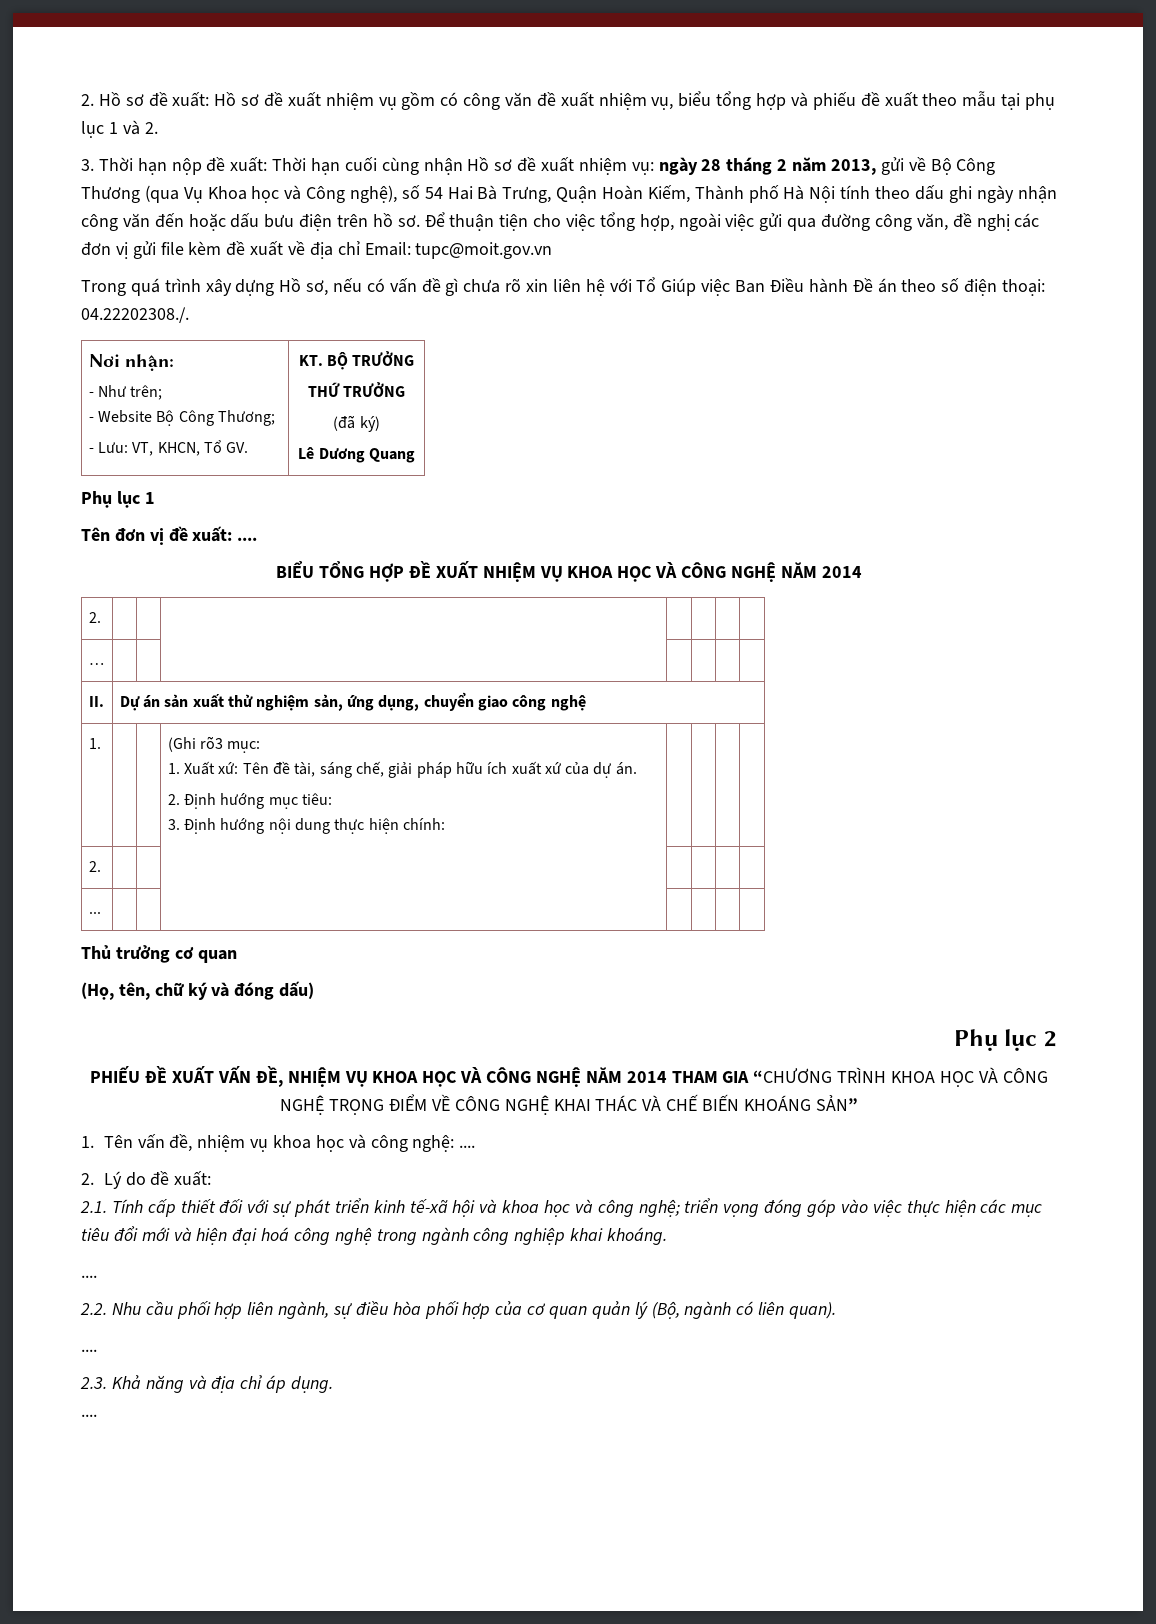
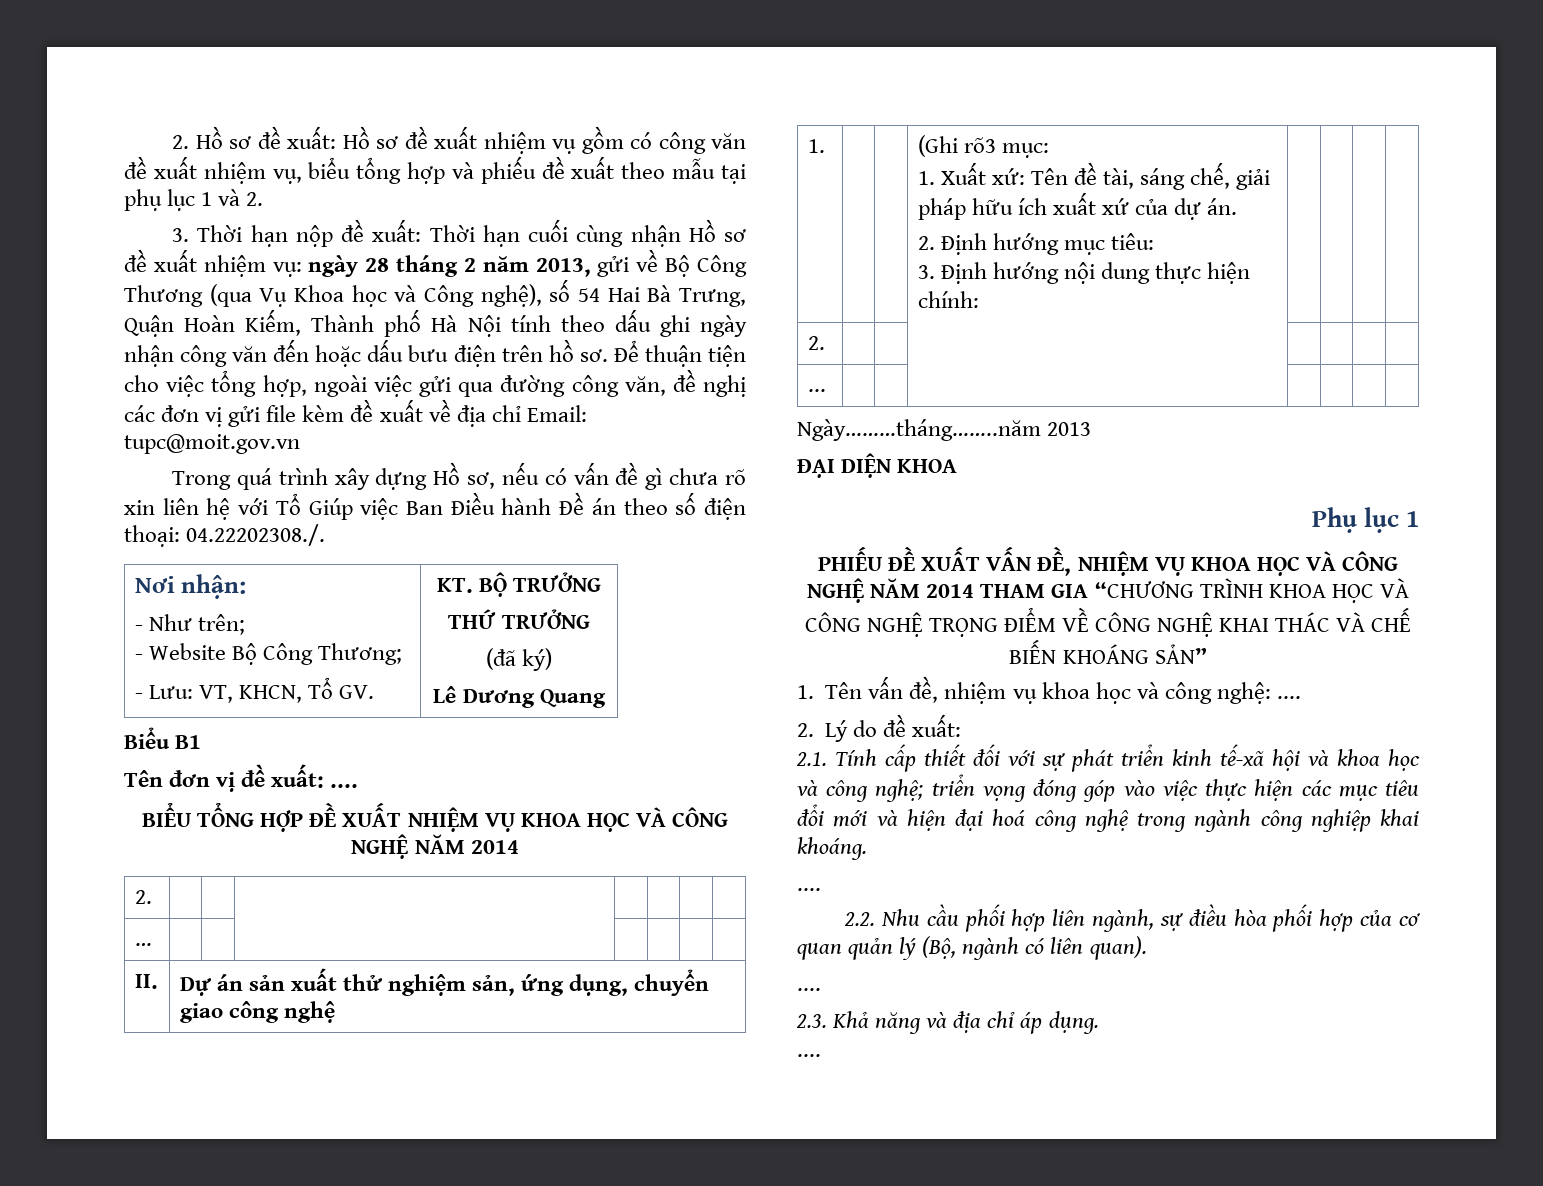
- Phụ lục 1
+ Biểu B1
- Thủ trưởng cơ quan
- (Họ, tên, chữ ký và đóng dấu)
- Phụ lục 2
+ Ngày………tháng……..năm 2013
+ ĐẠI DIỆN KHOA
+ Phụ lục 1

